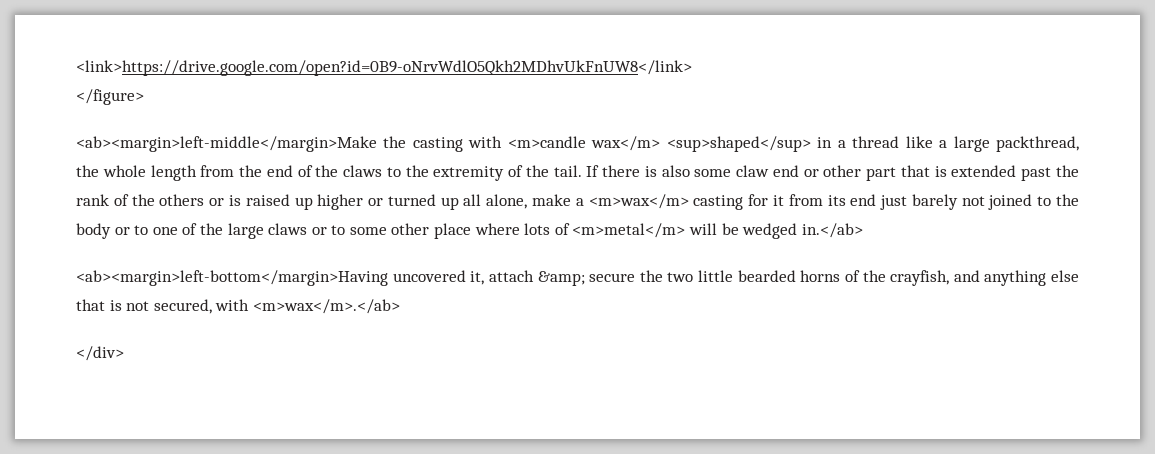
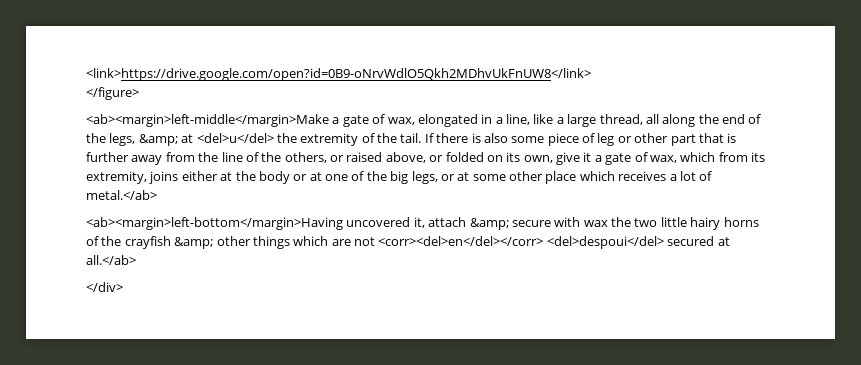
- <ab><margin>left-middle</margin>Make the casting with <m>candle wax</m> <sup>shaped</sup> in a thread like a large packthread, the whole length from the end of the claws to the extremity of the tail.
+ <ab><margin>left-middle</margin>Make a gate of wax, elongated in a line, like a large thread, all along the end of the legs, &amp; at <del>u</del> the extremity of the tail.
- If there is also some claw end or other part that is extended past the rank of the others or is raised up higher or turned up all alone, make a <m>wax</m> casting for it from its end just barely not joined to the body or to one of the large claws or to some other place where lots of <m>metal</m> will be wedged in.</ab>
+ If there is also some piece of leg or other part that is further away from the line of the others, or raised above, or folded on its own, give it a gate of wax, which from its extremity, joins either at the body or at one of the big legs, or at some other place which receives a lot of metal.</ab>
- <ab><margin>left-bottom</margin>Having uncovered it, attach &amp; secure the two little bearded horns of the crayfish, and anything else that is not secured, with <m>wax</m>.</ab>
+ <ab><margin>left-bottom</margin>Having uncovered it, attach &amp; secure with wax the two little hairy horns of the crayfish &amp; other things which are not <corr><del>en</del></corr> <del>despoui</del> secured at all.</ab>

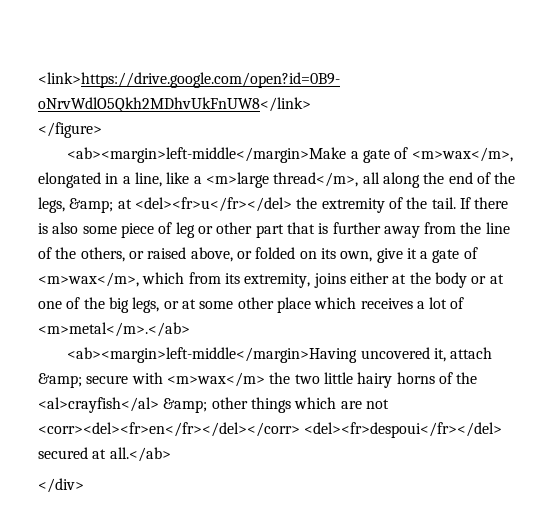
- <ab><margin>left-middle</margin>Make a gate of wax, elongated in a line, like a large thread, all along the end of the legs, &amp; at <del>u</del> the extremity of the tail.
+ <ab><margin>left-middle</margin>Make a gate of <m>wax</m>, elongated in a line, like a <m>large thread</m>, all along the end of the legs, &amp; at <del><fr>u</fr></del> the extremity of the tail.
- If there is also some piece of leg or other part that is further away from the line of the others, or raised above, or folded on its own, give it a gate of wax, which from its extremity, joins either at the body or at one of the big legs, or at some other place which receives a lot of metal.</ab>
- <ab><margin>left-bottom</margin>Having uncovered it, attach &amp;
+ If there is also some piece of leg or other part that is further away from the line of the others, or raised above, or folded on its own, give it a gate of <m>wax</m>, which from its extremity, joins either at the body or at one of the big legs, or at some other place which receives a lot of <m>metal</m>.</ab>
+ <ab><margin>left-middle</margin>Having uncovered it, attach &amp;
- secure with wax the two little hairy horns of the crayfish &amp;
+ secure with <m>wax</m> the two little hairy horns of the <al>crayfish</al> &amp;
- other things which are not <corr><del>en</del></corr> <del>despoui</del> secured at all.</ab>
+ other things which are not <corr><del><fr>en</fr></del></corr> <del><fr>despoui</fr></del> secured at all.</ab>

